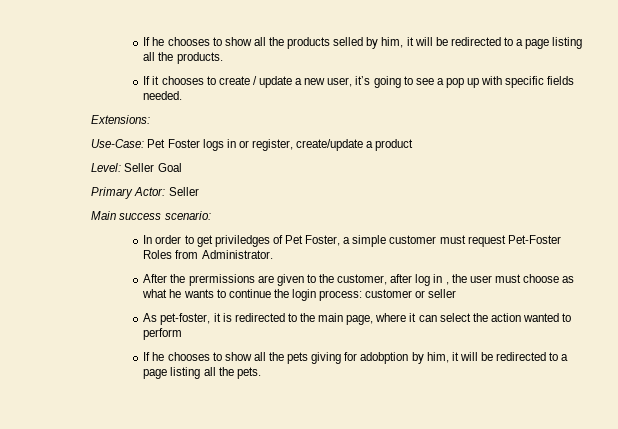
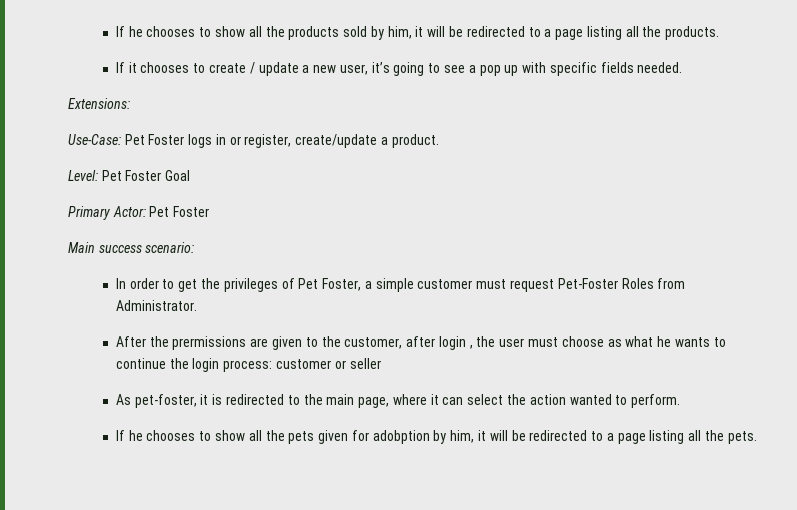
- If he chooses to show all the products selled by him, it will be redirected to a page listing all the products.
+ If he chooses to show all the products sold by him, it will be redirected to a page listing all the products.
- Use-Case: Pet Foster logs in or register, create/update a product
+ Use-Case: Pet Foster logs in or register, create/update a product.
- Level: Seller Goal
+ Level: Pet Foster Goal
- Primary Actor: Seller
+ Primary Actor: Pet Foster
- In order to get priviledges of Pet Foster, a simple customer must request Pet-Foster Roles from Administrator.
+ In order to get the privileges of Pet Foster, a simple customer must request Pet-Foster Roles from Administrator.
- After the prermissions are given to the customer, after log in , the user must choose as what he wants to continue the login process: customer or seller
+ After the prermissions are given to the customer, after login , the user must choose as what he wants to continue the login process: customer or seller
- As pet-foster, it is redirected to the main page, where it can select the action wanted to perform
+ As pet-foster, it is redirected to the main page, where it can select the action wanted to perform.
- If he chooses to show all the pets giving for adobption by him, it will be redirected to a page listing all the pets.
+ If he chooses to show all the pets given for adobption by him, it will be redirected to a page listing all the pets.

